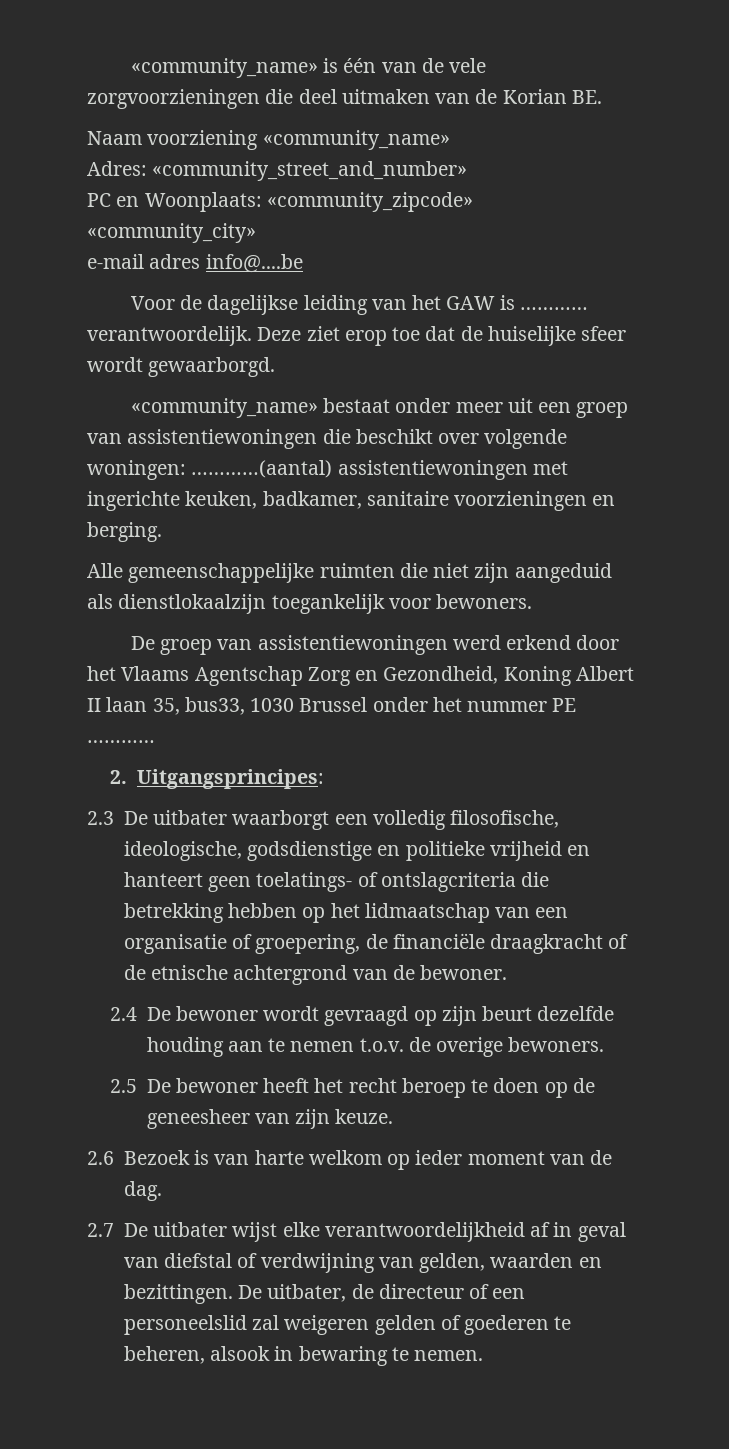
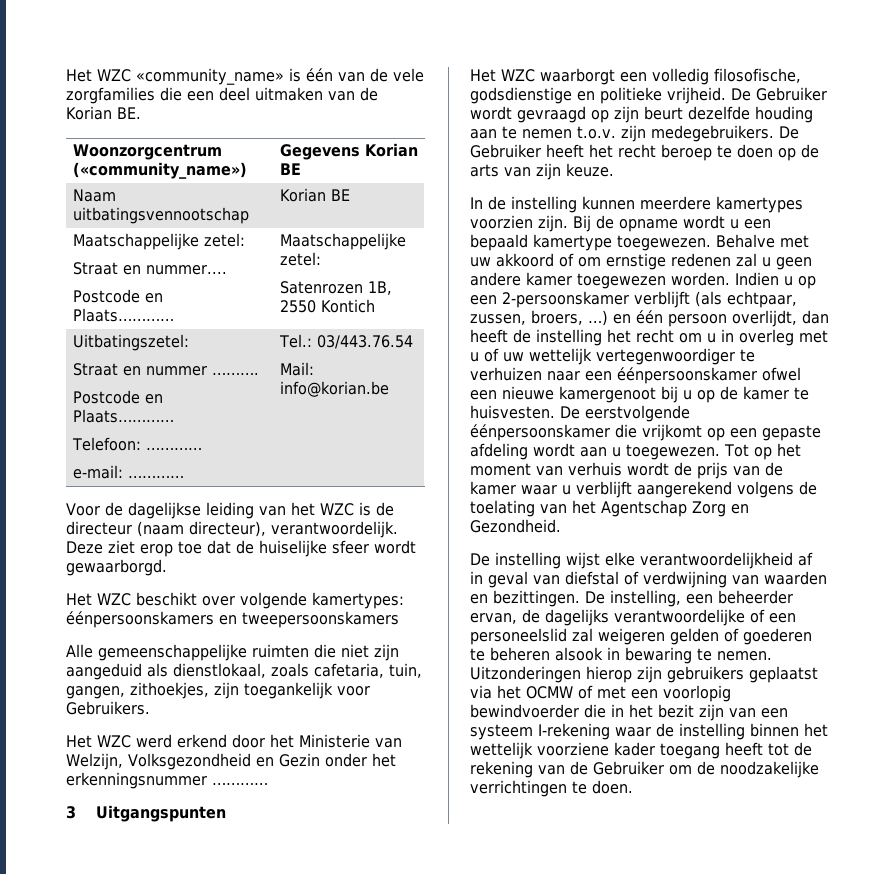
- «community_name» is één van de vele zorgvoorzieningen die deel uitmaken van de Korian BE.
+ Het WZC «community_name» is één van de vele zorgfamilies die een deel uitmaken van de Korian BE.
- Naam voorziening «community_name»
- Adres: «community_street_and_number»
- PC en Woonplaats: «community_zipcode» «community_city»
- e-mail adres info@....be
+ Woonzorgcentrum («community_name») | Gegevens Korian BE
+ Naam uitbatingsvennootschap | Korian BE
+ Maatschappelijke zetel:
+ Straat en nummer....
+ Postcode en Plaats………… | Maatschappelijke zetel:
+ Satenrozen 1B, 2550 Kontich
+ Uitbatingszetel:
+ Straat en nummer ……….
+ Postcode en Plaats…………
+ Telefoon: …………
+ e-mail: ………… | Tel.: 03/443.76.54
+ Mail: info@korian.be
- Voor de dagelijkse leiding van het GAW is ………… verantwoordelijk.
+ Voor de dagelijkse leiding van het WZC is de directeur (naam directeur), verantwoordelijk.
- «community_name» bestaat onder meer uit een groep van assistentiewoningen die beschikt over volgende woningen: …………(aantal) assistentiewoningen met ingerichte keuken, badkamer, sanitaire voorzieningen en berging.
+ Het WZC beschikt over volgende kamertypes: éénpersoonskamers en tweepersoonskamers
- Alle gemeenschappelijke ruimten die niet zijn aangeduid als dienstlokaalzijn toegankelijk voor bewoners.
- De groep van assistentiewoningen werd erkend door het Vlaams Agentschap Zorg en Gezondheid, Koning Albert II laan 35, bus33, 1030 Brussel onder het nummer PE …………
- 2. Uitgangsprincipes:
- 2.3 De uitbater waarborgt een volledig filosofische, ideologische, godsdienstige en politieke vrijheid en hanteert geen toelatings- of ontslagcriteria die betrekking hebben op het lidmaatschap van een organisatie of groepering, de financiële draagkracht of de etnische achtergrond van de bewoner.
- 2.4 De bewoner wordt gevraagd op zijn beurt dezelfde houding aan te nemen t.o.v. de overige bewoners.
- 2.5 De bewoner heeft het recht beroep te doen op de geneesheer van zijn keuze.
+ Alle gemeenschappelijke ruimten die niet zijn aangeduid als dienstlokaal, zoals cafetaria, tuin, gangen, zithoekjes, zijn toegankelijk voor Gebruikers.
+ Het WZC werd erkend door het Ministerie van Welzijn, Volksgezondheid en Gezin onder het erkenningsnummer …………
+ 3 Uitgangspunten
+ Het WZC waarborgt een volledig filosofische, godsdienstige en politieke vrijheid. De Gebruiker wordt gevraagd op zijn beurt dezelfde houding aan te nemen t.o.v. zijn medegebruikers. De Gebruiker heeft het recht beroep te doen op de arts van zijn keuze.
- 2.6 Bezoek is van harte welkom op ieder moment van de dag.
- 2.7 De uitbater wijst elke verantwoordelijkheid af in geval van diefstal of verdwijning van gelden, waarden en bezittingen.
+ In de instelling kunnen meerdere kamertypes voorzien zijn. Bij de opname wordt u een bepaald kamertype toegewezen. Behalve met uw akkoord of om ernstige redenen zal u geen andere kamer toegewezen worden. Indien u op een 2-persoonskamer verblijft (als echtpaar, zussen, broers, …) en één persoon overlijdt, dan heeft de instelling het recht om u in overleg met u of uw wettelijk vertegenwoordiger te verhuizen naar een éénpersoonskamer ofwel een nieuwe kamergenoot bij u op de kamer te huisvesten. De eerstvolgende éénpersoonskamer die vrijkomt op een gepaste afdeling wordt aan u toegewezen. Tot op het moment van verhuis wordt de prijs van de kamer waar u verblijft aangerekend volgens de toelating van het Agentschap Zorg en Gezondheid.
+ De instelling wijst elke verantwoordelijkheid af in geval van diefstal of verdwijning van waarden en bezittingen.
- De uitbater, de directeur of een personeelslid zal weigeren gelden of goederen te beheren, alsook in bewaring te nemen.
+ De instelling, een beheerder ervan, de dagelijks verantwoordelijke of een personeelslid zal weigeren gelden of goederen te beheren alsook in bewaring te nemen.
+ Uitzonderingen hierop zijn gebruikers geplaatst via het OCMW of met een voorlopig bewindvoerder die in het bezit zijn van een systeem I-rekening waar de instelling binnen het wettelijk voorziene kader toegang heeft tot de rekening van de Gebruiker om de noodzakelijke verrichtingen te doen.

